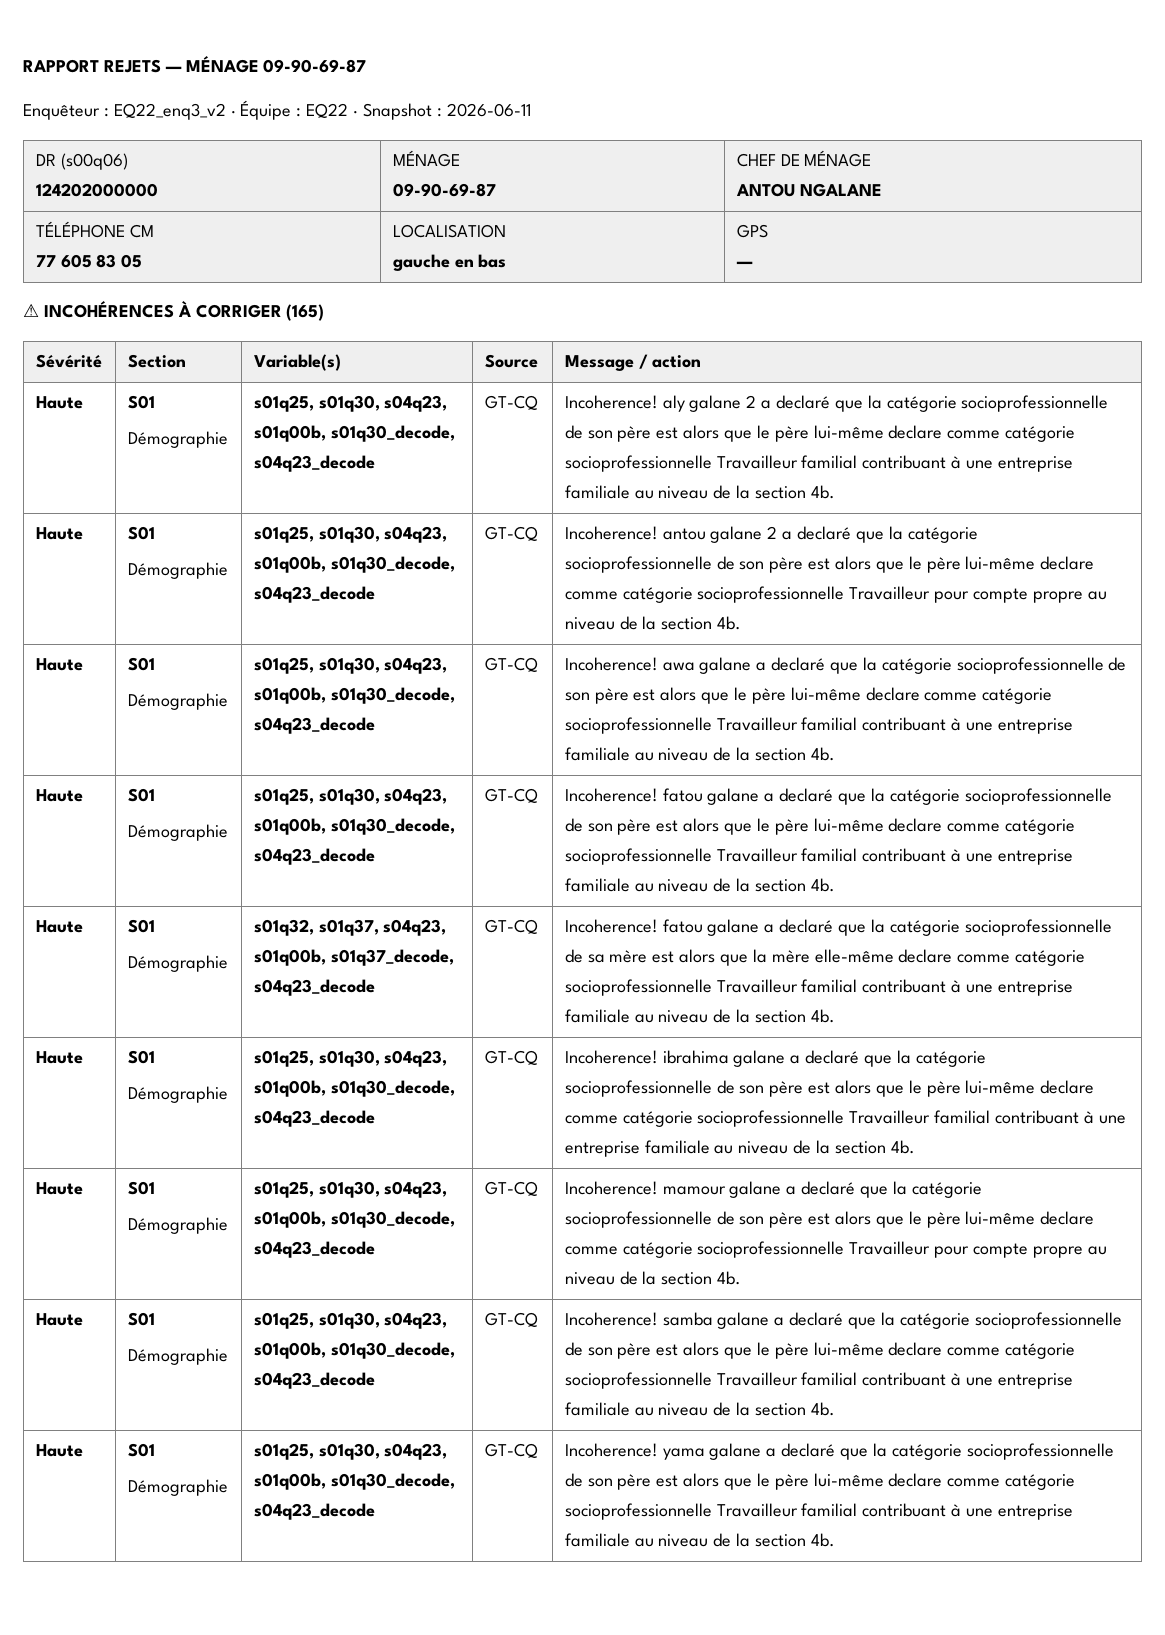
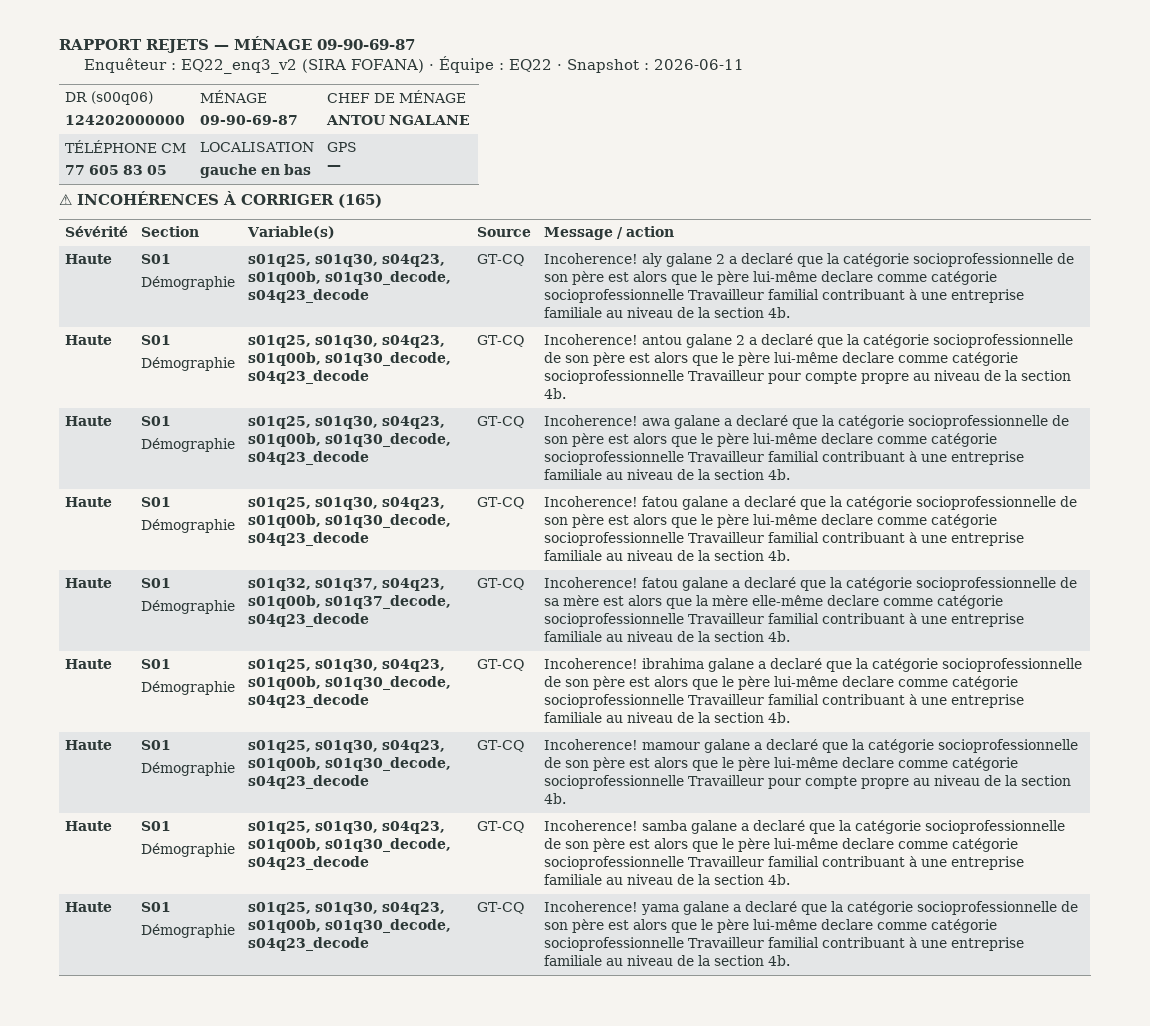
- Enquêteur : EQ22_enq3_v2 · Équipe : EQ22 · Snapshot : 2026-06-11
+ Enquêteur : EQ22_enq3_v2 (SIRA FOFANA) · Équipe : EQ22 · Snapshot : 2026-06-11

